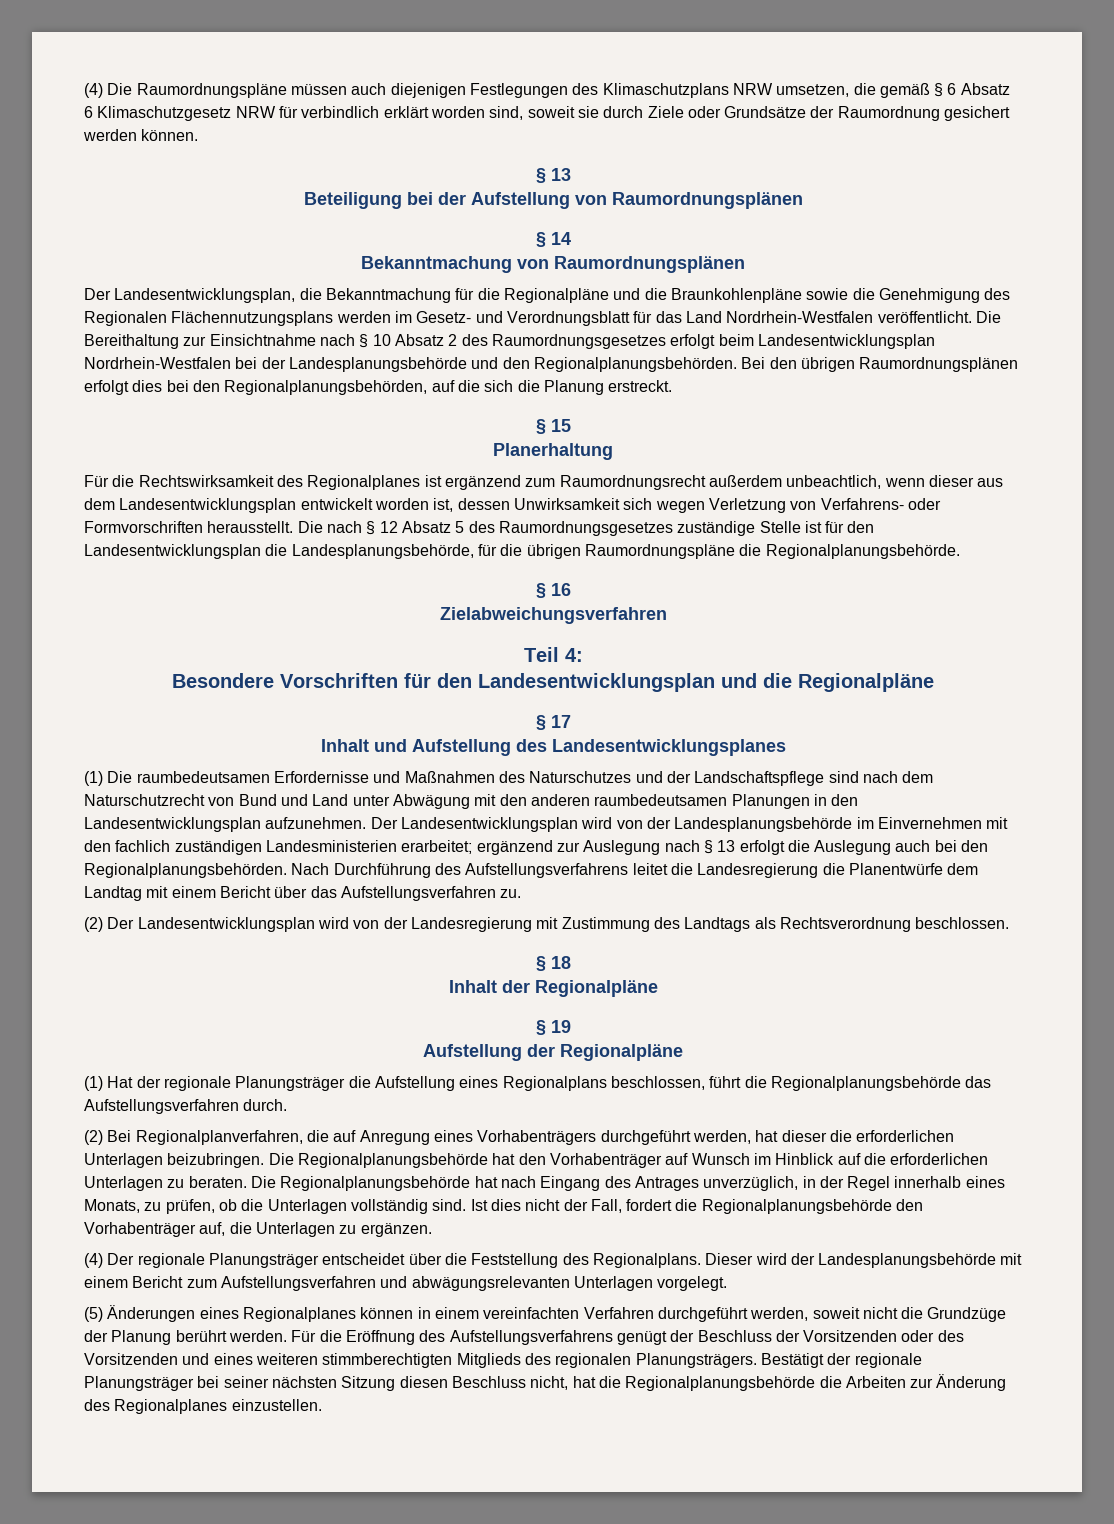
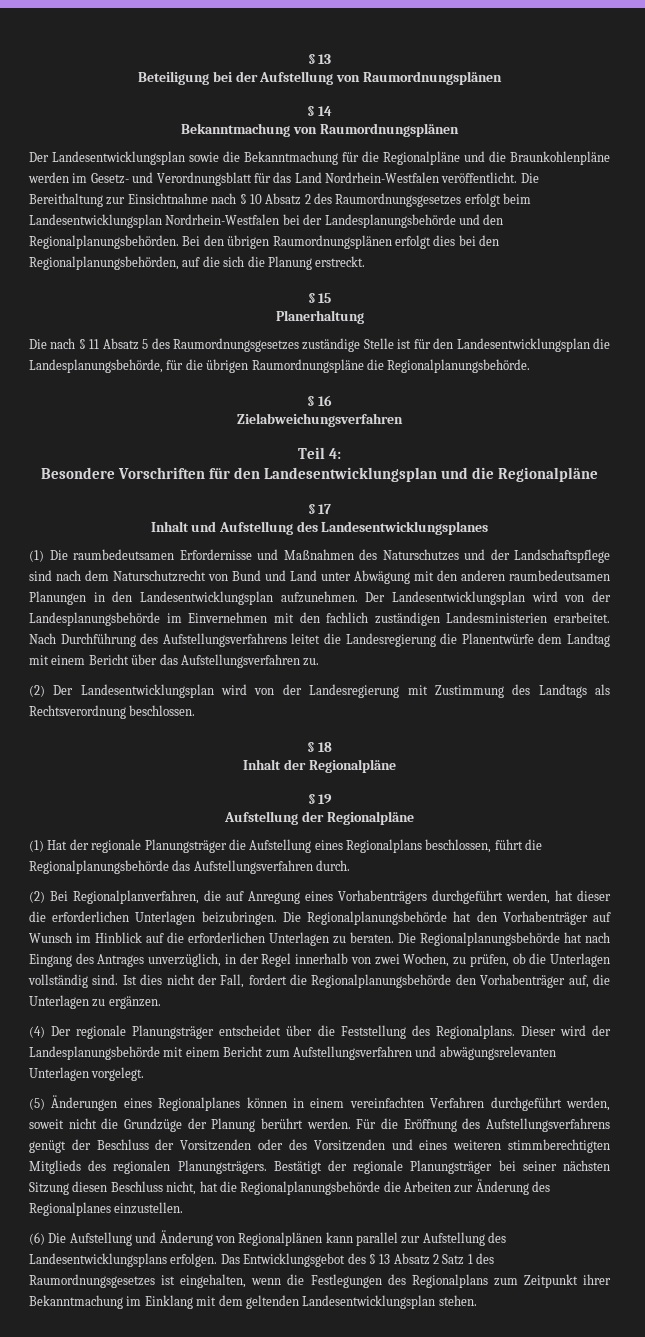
- (4) Die Raumordnungspläne müssen auch diejenigen Festlegungen des Klimaschutzplans NRW umsetzen, die gemäß § 6 Absatz 6 Klimaschutzgesetz NRW für verbindlich erklärt worden sind, soweit sie durch Ziele oder Grundsätze der Raumordnung gesichert werden können.
- Der Landesentwicklungsplan, die Bekanntmachung für die Regionalpläne und die Braunkohlenpläne sowie die Genehmigung des Regionalen Flächennutzungsplans werden im Gesetz- und Verordnungsblatt für das Land Nordrhein-Westfalen veröffentlicht.
+ Der Landesentwicklungsplan sowie die Bekanntmachung für die Regionalpläne und die Braunkohlenpläne werden im Gesetz- und Verordnungsblatt für das Land Nordrhein-Westfalen veröffentlicht.
- Für die Rechtswirksamkeit des Regionalplanes ist ergänzend zum Raumordnungsrecht außerdem unbeachtlich, wenn dieser aus dem Landesentwicklungsplan entwickelt worden ist, dessen Unwirksamkeit sich wegen Verletzung von Verfahrens- oder Formvorschriften herausstellt. Die nach § 12 Absatz 5 des Raumordnungsgesetzes zuständige Stelle ist für den Landesentwicklungsplan die Landesplanungsbehörde, für die übrigen Raumordnungspläne die Regionalplanungsbehörde.
+ Die nach § 11 Absatz 5 des Raumordnungsgesetzes zuständige Stelle ist für den Landesentwicklungsplan die Landesplanungsbehörde, für die übrigen Raumordnungspläne die Regionalplanungsbehörde.
- Der Landesentwicklungsplan wird von der Landesplanungsbehörde im Einvernehmen mit den fachlich zuständigen Landesministerien erarbeitet; ergänzend zur Auslegung nach § 13 erfolgt die Auslegung auch bei den Regionalplanungsbehörden.
+ Der Landesentwicklungsplan wird von der Landesplanungsbehörde im Einvernehmen mit den fachlich zuständigen Landesministerien erarbeitet.
- Die Regionalplanungsbehörde hat nach Eingang des Antrages unverzüglich, in der Regel innerhalb eines Monats, zu prüfen, ob die Unterlagen vollständig sind.
+ Die Regionalplanungsbehörde hat nach Eingang des Antrages unverzüglich, in der Regel innerhalb von zwei Wochen, zu prüfen, ob die Unterlagen vollständig sind.
+ (6) Die Aufstellung und Änderung von Regionalplänen kann parallel zur Aufstellung des Landesentwicklungsplans erfolgen. Das Entwicklungsgebot des § 13 Absatz 2 Satz 1 des Raumordnungsgesetzes ist eingehalten, wenn die Festlegungen des Regionalplans zum Zeitpunkt ihrer Bekanntmachung im Einklang mit dem geltenden Landesentwicklungsplan stehen.

